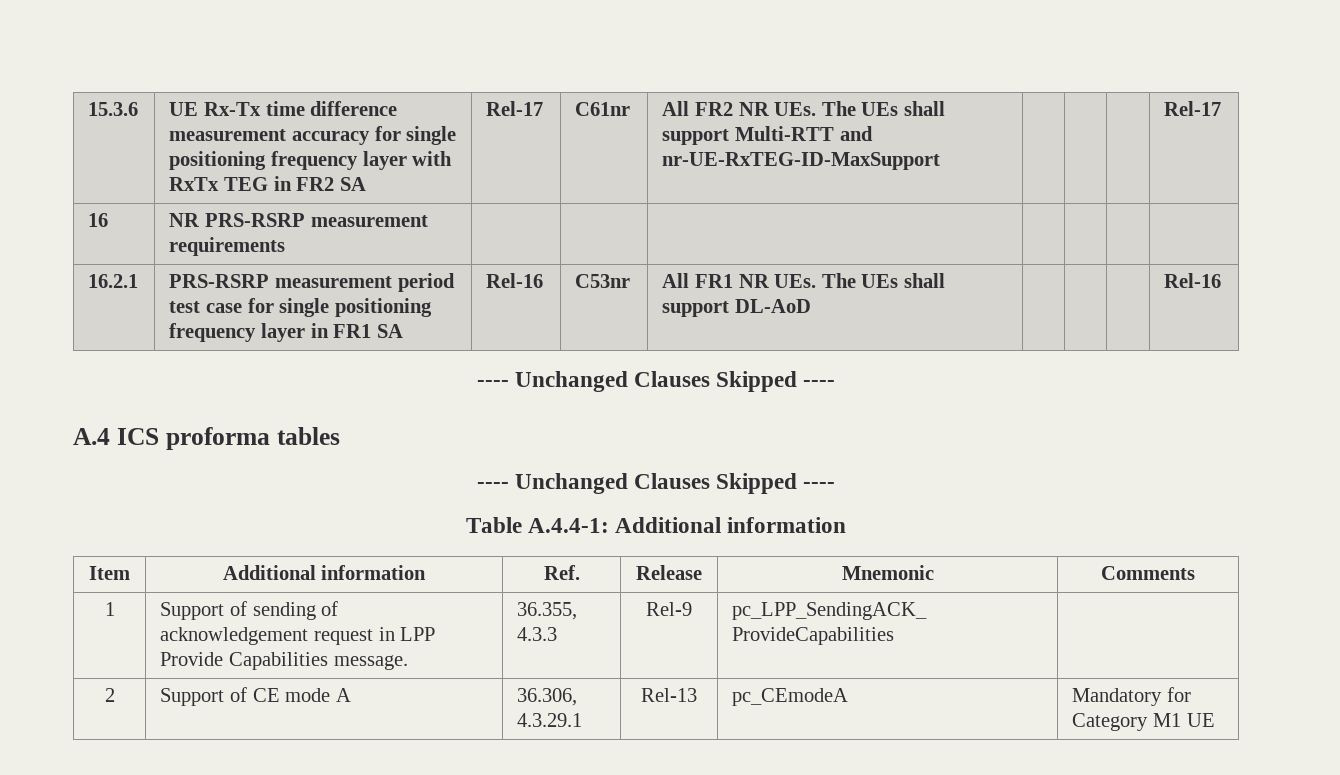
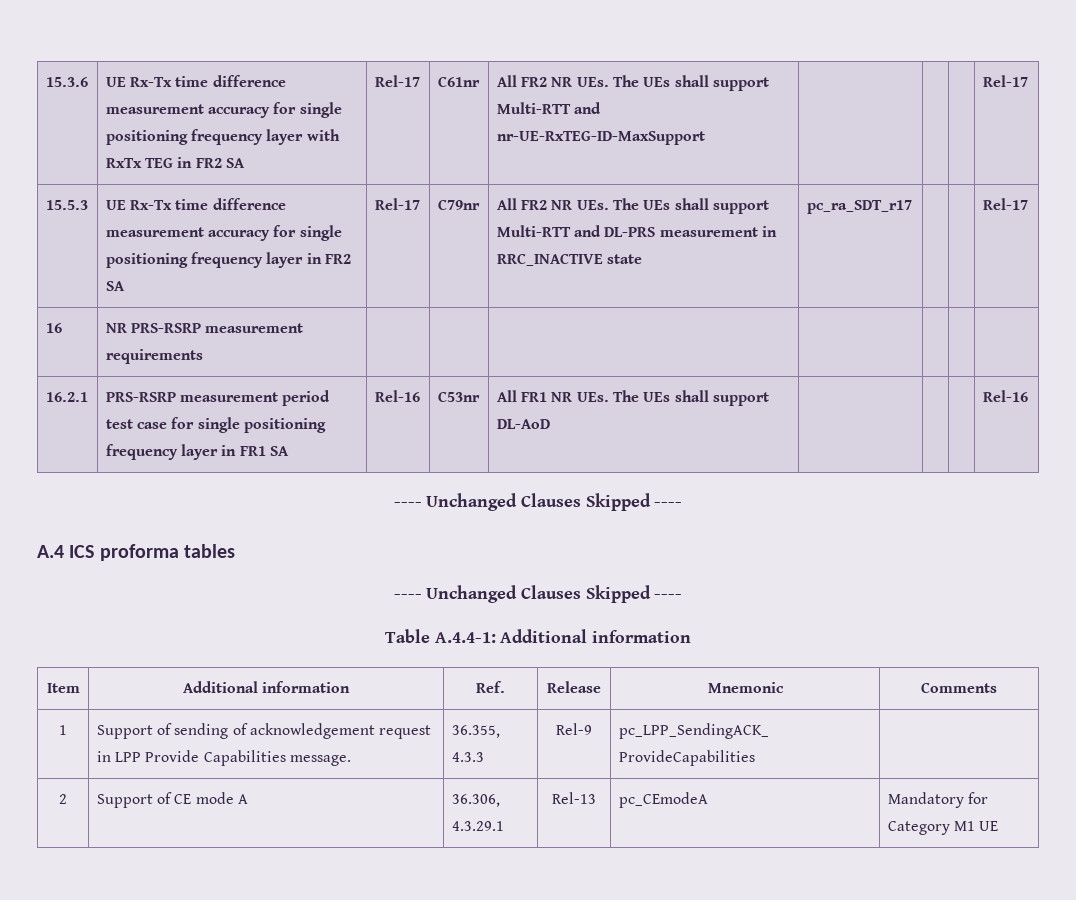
+ 15.5.3 | UE Rx-Tx time difference measurement accuracy for single positioning frequency layer in FR2 SA | Rel-17 | C79nr | All FR2 NR UEs. The UEs shall support Multi-RTT and DL-PRS measurement in RRC_INACTIVE state | pc_ra_SDT_r17 | | | Rel-17

